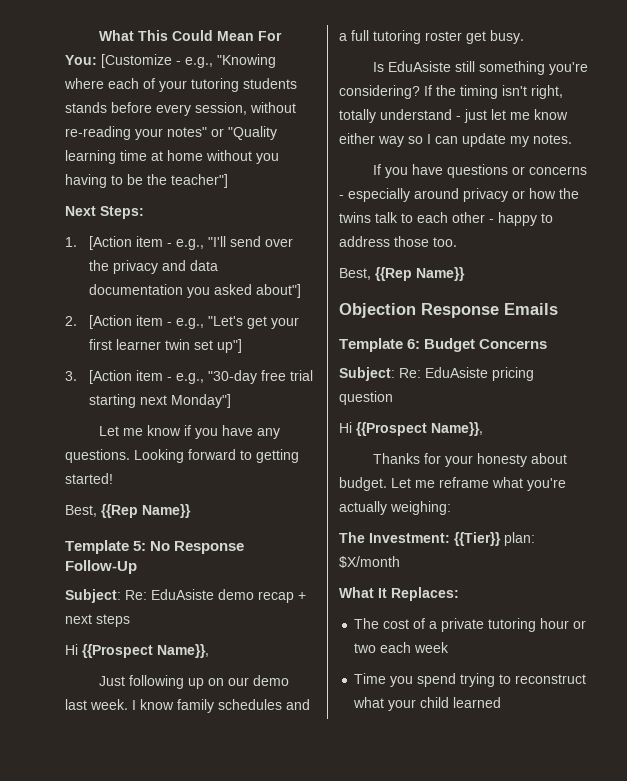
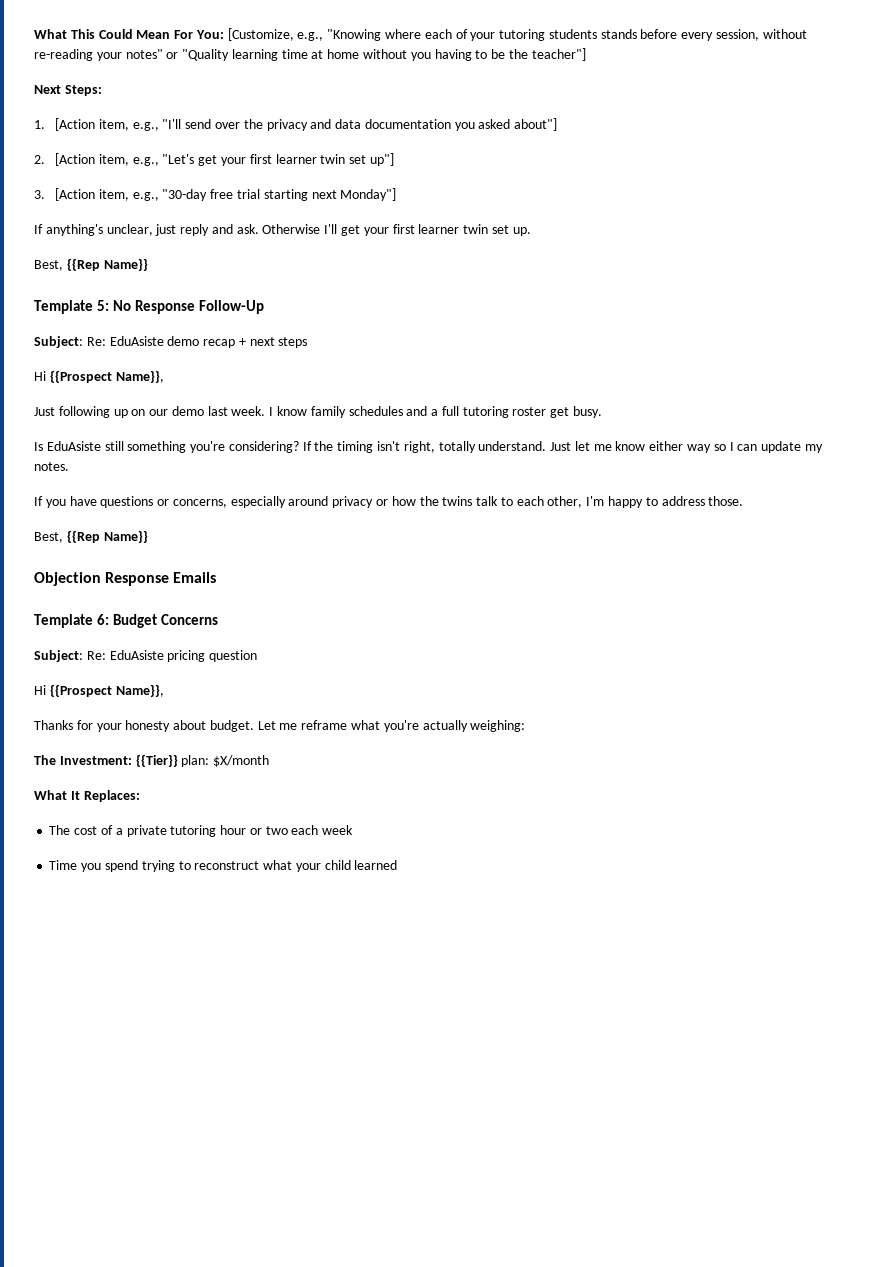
- What This Could Mean For You: [Customize - e.g., "Knowing where each of your tutoring students stands before every session, without re-reading your notes" or "Quality learning time at home without you having to be the teacher"]
+ What This Could Mean For You: [Customize, e.g., "Knowing where each of your tutoring students stands before every session, without re-reading your notes" or "Quality learning time at home without you having to be the teacher"]
- 1. [Action item - e.g., "I'll send over the privacy and data documentation you asked about"]
+ 1. [Action item, e.g., "I'll send over the privacy and data documentation you asked about"]
- 2. [Action item - e.g., "Let's get your first learner twin set up"]
+ 2. [Action item, e.g., "Let's get your first learner twin set up"]
- 3. [Action item - e.g., "30-day free trial starting next Monday"]
+ 3. [Action item, e.g., "30-day free trial starting next Monday"]
- Let me know if you have any questions. Looking forward to getting started!
+ If anything's unclear, just reply and ask. Otherwise I'll get your first learner twin set up.
- If the timing isn't right, totally understand - just let me know either way so I can update my notes.
+ If the timing isn't right, totally understand. Just let me know either way so I can update my notes.
- If you have questions or concerns - especially around privacy or how the twins talk to each other - happy to address those too.
+ If you have questions or concerns, especially around privacy or how the twins talk to each other, I'm happy to address those.

